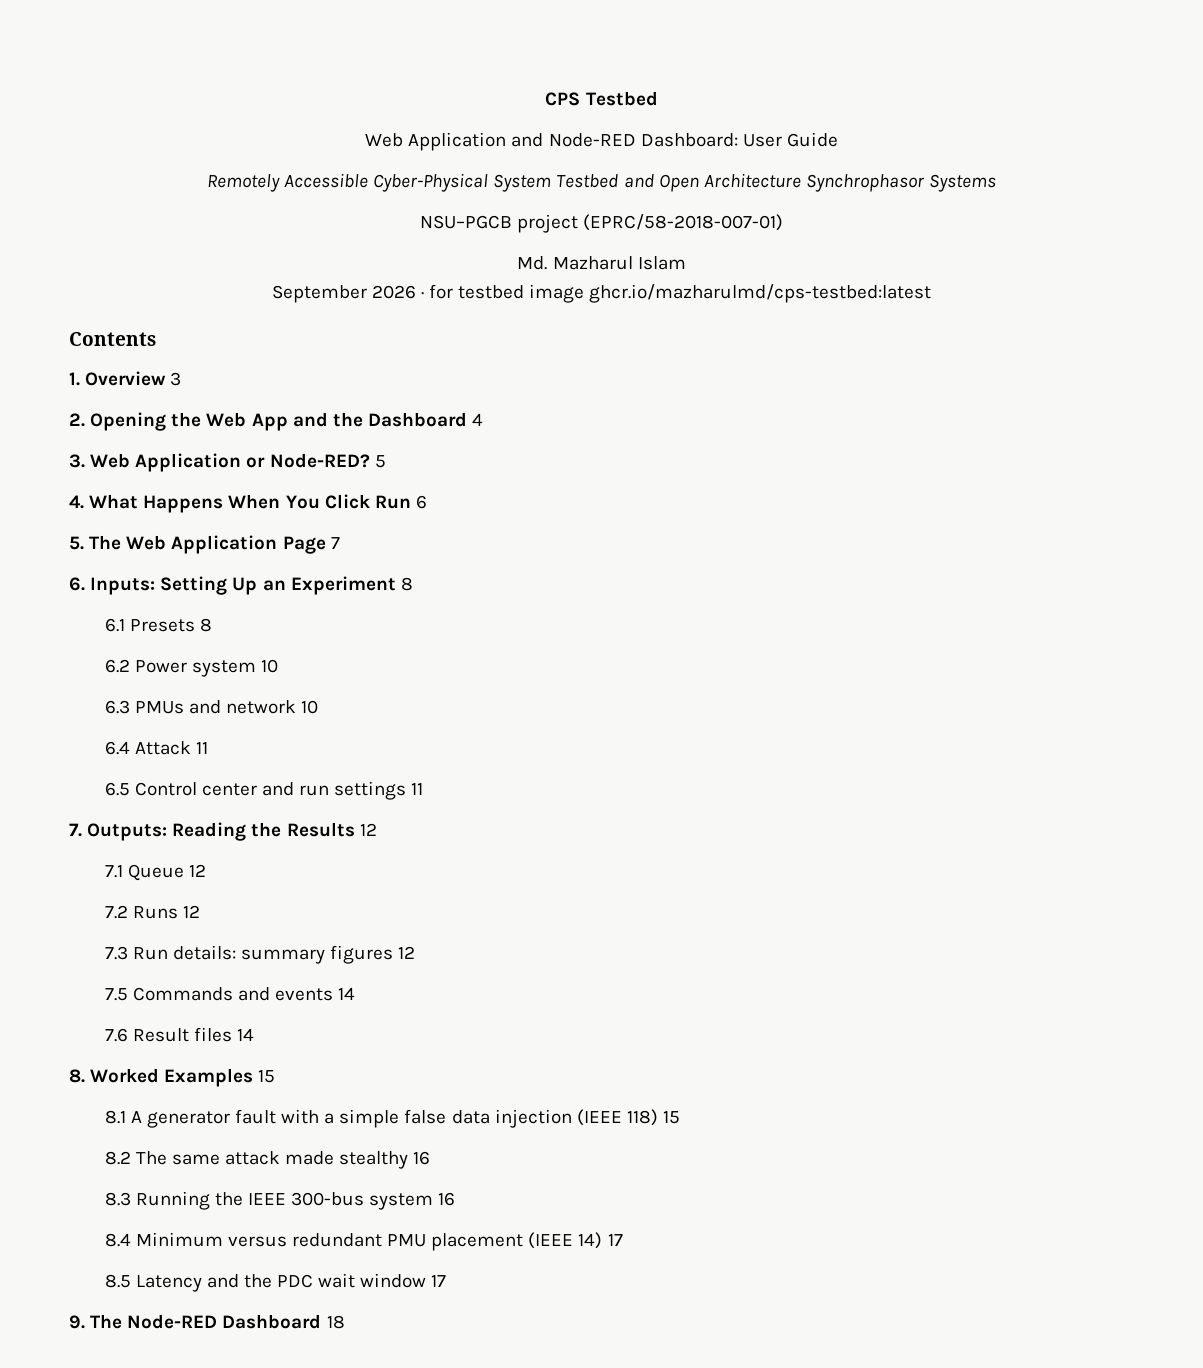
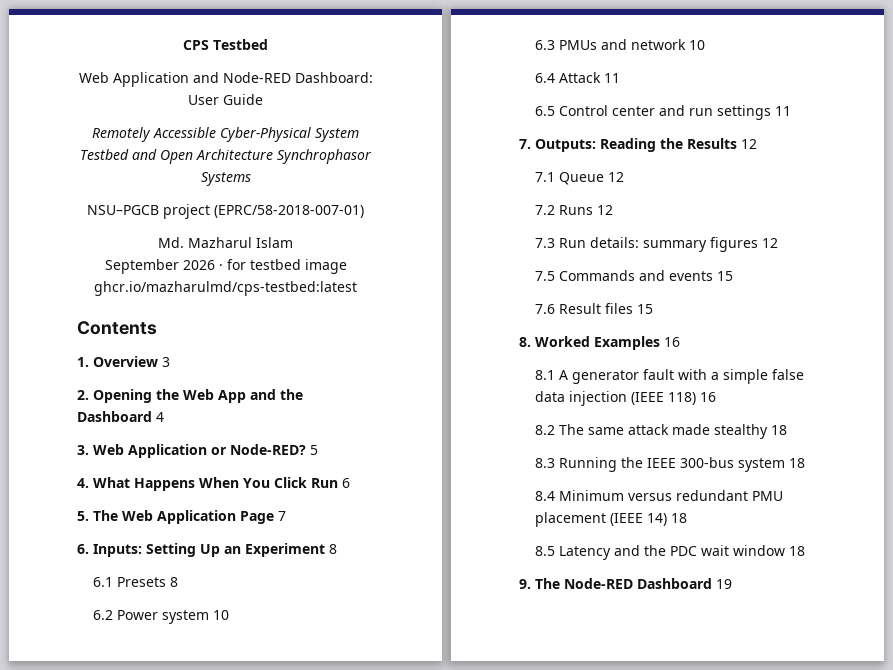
- 7.5 Commands and events 14
+ 7.5 Commands and events 15
- 7.6 Result files 14
+ 7.6 Result files 15
- 8. Worked Examples 15
+ 8. Worked Examples 16
- 8.1 A generator fault with a simple false data injection (IEEE 118) 15
+ 8.1 A generator fault with a simple false data injection (IEEE 118) 16
- 8.2 The same attack made stealthy 16
+ 8.2 The same attack made stealthy 18
- 8.3 Running the IEEE 300-bus system 16
+ 8.3 Running the IEEE 300-bus system 18
- 8.4 Minimum versus redundant PMU placement (IEEE 14) 17
+ 8.4 Minimum versus redundant PMU placement (IEEE 14) 18
- 8.5 Latency and the PDC wait window 17
+ 8.5 Latency and the PDC wait window 18
- 9. The Node-RED Dashboard 18
+ 9. The Node-RED Dashboard 19

